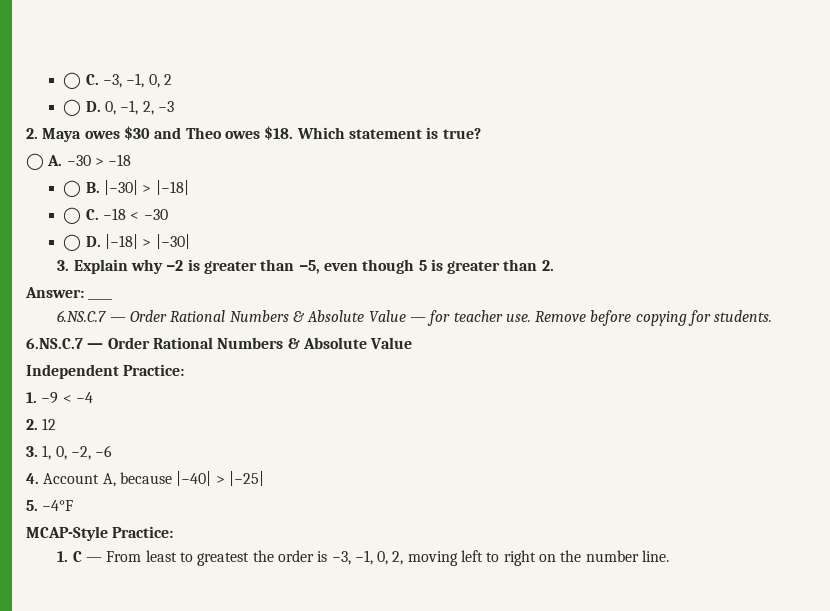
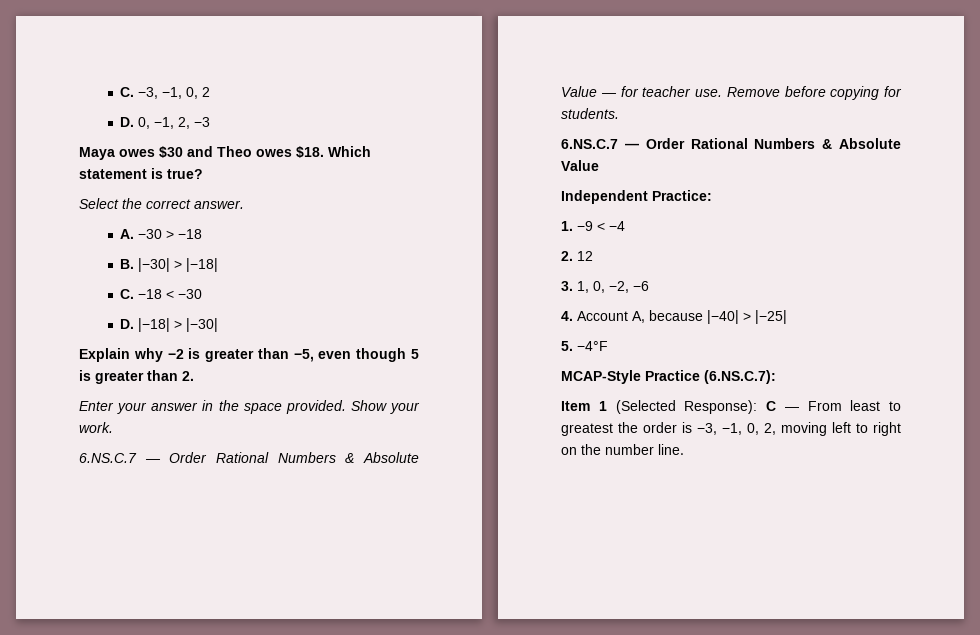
- ◯ C. −3, −1, 0, 2
+ C. −3, −1, 0, 2
- ◯ D. 0, −1, 2, −3
+ D. 0, −1, 2, −3
- 2. Maya owes $30 and Theo owes $18.
+ Maya owes $30 and Theo owes $18.
- ◯ A. −30 > −18
+ Select the correct answer.
+ A. −30 > −18
- ◯ B. |−30| > |−18|
+ B. |−30| > |−18|
- ◯ C. −18 < −30
+ C. −18 < −30
- ◯ D. |−18| > |−30|
+ D. |−18| > |−30|
- 3. Explain why −2 is greater than −5, even though 5 is greater than 2.
+ Explain why −2 is greater than −5, even though 5 is greater than 2.
- Answer: ____
+ Enter your answer in the space provided. Show your work.
- MCAP-Style Practice:
- 1. C — From least to greatest the order is −3, −1, 0, 2, moving left to right on the number line.
+ MCAP-Style Practice (6.NS.C.7):
+ Item 1 (Selected Response): C — From least to greatest the order is −3, −1, 0, 2, moving left to right on the number line.

